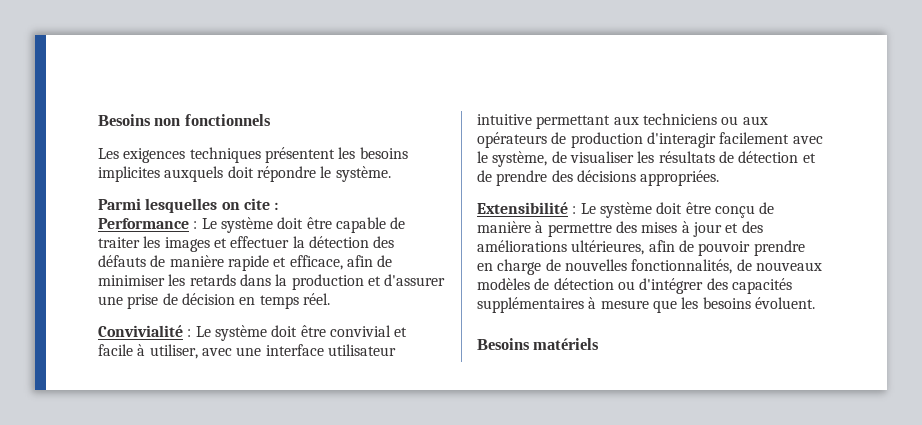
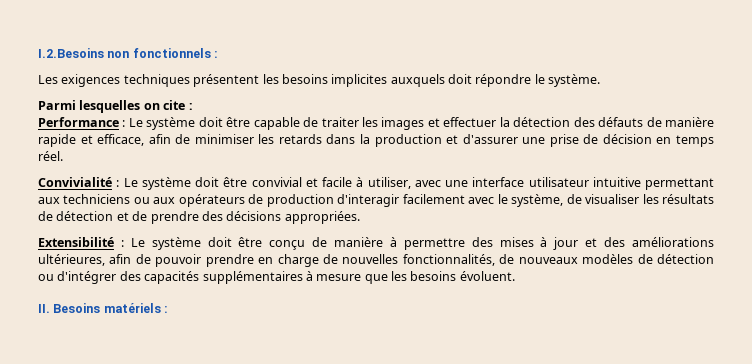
- Besoins non fonctionnels
+ I.2.Besoins non fonctionnels :
- Besoins matériels
+ II. Besoins matériels :

